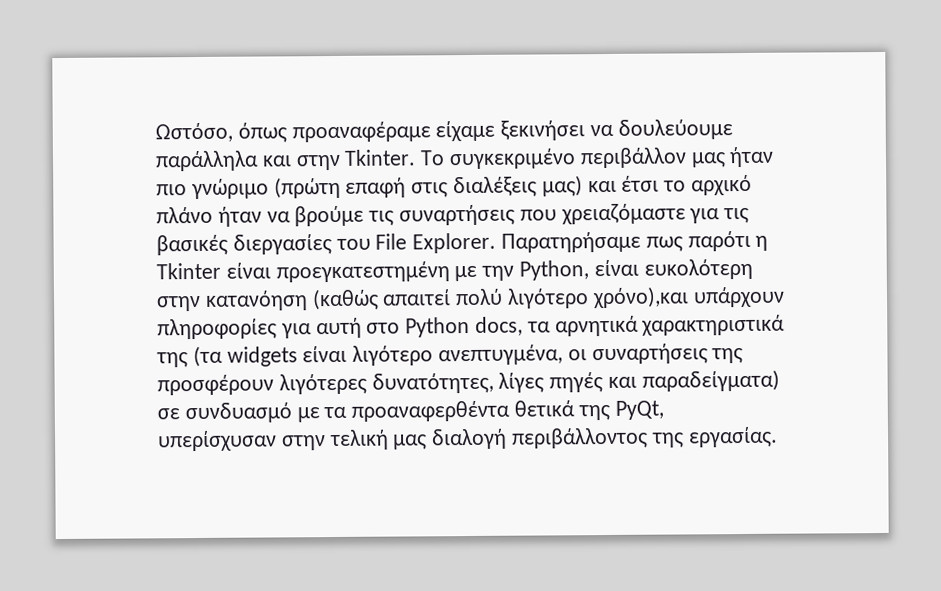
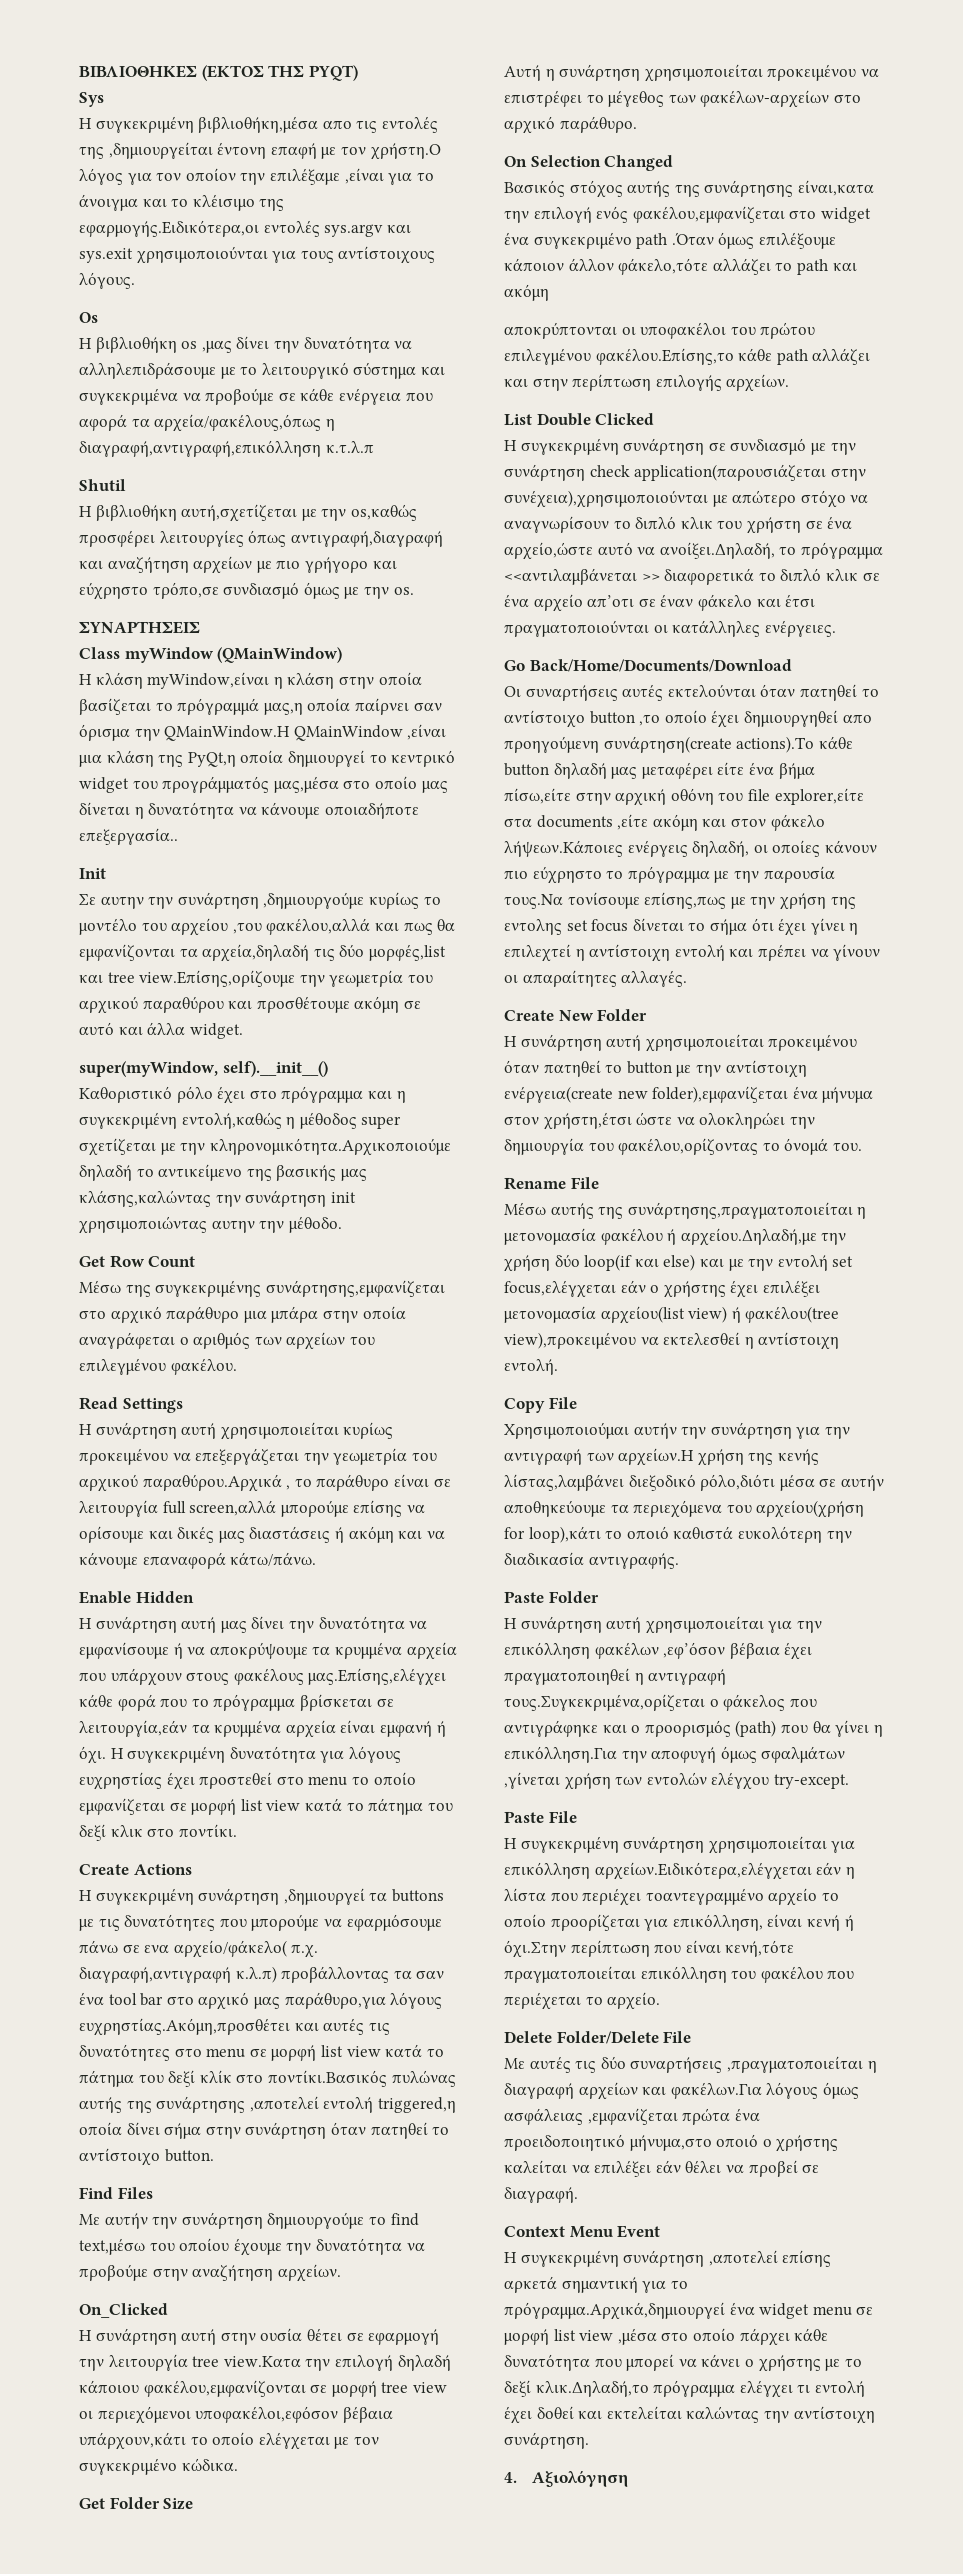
- Ωστόσο, όπως προαναφέραμε είχαμε ξεκινήσει να δουλεύουμε παράλληλα και στην Tkinter. Το συγκεκριμένο περιβάλλον μας ήταν πιο γνώριμο (πρώτη επαφή στις διαλέξεις μας) και έτσι το αρχικό πλάνο ήταν να βρούμε τις συναρτήσεις που χρειαζόμαστε για τις βασικές διεργασίες του File Explorer. Παρατηρήσαμε πως παρότι η Tkinter είναι προεγκατεστημένη με την Python, είναι ευκολότερη στην κατανόηση (καθώς απαιτεί πολύ λιγότερο χρόνο),και υπάρχουν πληροφορίες για αυτή στο Python docs, τα αρνητικά χαρακτηριστικά της (τα widgets είναι λιγότερο ανεπτυγμένα, οι συναρτήσεις της προσφέρουν λιγότερες δυνατότητες, λίγες πηγές και παραδείγματα) σε συνδυασμό με τα προαναφερθέντα θετικά της PyQt, υπερίσχυσαν στην τελική μας διαλογή περιβάλλοντος της εργασίας.
+ ΒΙΒΛΙΟΘΗΚΕΣ (ΕΚΤΟΣ ΤΗΣ PYQT)
+ Sys
+ Η συγκεκριμένη βιβλιοθήκη,μέσα απο τις εντολές της ,δημιουργείται έντονη επαφή με τον χρήστη.Ο λόγος για τον οποίον την επιλέξαμε ,είναι για το άνοιγμα και το κλέισιμο της εφαρμογής.Ειδικότερα,οι εντολές sys.argv και sys.exit χρησιμοποιούνται για τους αντίστοιχους λόγους.
+ Os
+ Η βιβλιοθήκη os ,μας δίνει την δυνατότητα να αλληλεπιδράσουμε με το λειτουργικό σύστημα και συγκεκριμένα να προβούμε σε κάθε ενέργεια που αφορά τα αρχεία/φακέλους,όπως η διαγραφή,αντιγραφή,επικόλληση κ.τ.λ.π
+ Shutil
+ Η βιβλιοθήκη αυτή,σχετίζεται με την os,καθώς προσφέρει λειτουργίες όπως αντιγραφή,διαγραφή και αναζήτηση αρχείων με πιο γρήγορο και εύχρηστο τρόπο,σε συνδιασμό όμως με την os.
+ ΣΥΝΑΡΤΗΣΕΙΣ
+ Class myWindow (QMainWindow)
+ Η κλάση myWindow,είναι η κλάση στην οποία βασίζεται το πρόγραμμά μας,η οποία παίρνει σαν όρισμα την QMainWindow.H QMainWindow ,είναι μια κλάση της PyQt,η οποία δημιουργεί το κεντρικό widget του προγράμματός μας,μέσα στο οποίο μας δίνεται η δυνατότητα να κάνουμε οποιαδήποτε επεξεργασία..
+ Init
+ Σε αυτην την συνάρτηση ,δημιουργούμε κυρίως το μοντέλο του αρχείου ,του φακέλου,αλλά και πως θα εμφανίζονται τα αρχεία,δηλαδή τις δύο μορφές,list και tree view.Επίσης,ορίζουμε την γεωμετρία του αρχικού παραθύρου και προσθέτουμε ακόμη σε αυτό και άλλα widget.
+ super(myWindow, self).__init__()
+ Καθοριστικό ρόλο έχει στο πρόγραμμα και η συγκεκριμένη εντολή,καθώς η μέθοδος super σχετίζεται με την κληρονομικότητα.Αρχικοποιούμε δηλαδή το αντικείμενο της βασικής μας κλάσης,καλώντας την συνάρτηση init χρησιμοποιώντας αυτην την μέθοδο.
+ Get Row Count
+ Μέσω της συγκεκριμένης συνάρτησης,εμφανίζεται στο αρχικό παράθυρο μια μπάρα στην οποία αναγράφεται ο αριθμός των αρχείων του επιλεγμένου φακέλου.
+ Read Settings
+ Η συνάρτηση αυτή χρησιμοποιείται κυρίως προκειμένου να επεξεργάζεται την γεωμετρία του αρχικού παραθύρου.Αρχικά , το παράθυρο είναι σε λειτουργία full screen,αλλά μπορούμε επίσης να ορίσουμε και δικές μας διαστάσεις ή ακόμη και να κάνουμε επαναφορά κάτω/πάνω.
+ Enable Hidden
+ Η συνάρτηση αυτή μας δίνει την δυνατότητα να εμφανίσουμε ή να αποκρύψουμε τα κρυμμένα αρχεία που υπάρχουν στους φακέλους μας.Επίσης,ελέγχει κάθε φορά που το πρόγραμμα βρίσκεται σε λειτουργία,εάν τα κρυμμένα αρχεία είναι εμφανή ή όχι. Η συγκεκριμένη δυνατότητα για λόγους ευχρηστίας έχει προστεθεί στο menu το οποίο εμφανίζεται σε μορφή list view κατά το πάτημα του δεξί κλικ στο ποντίκι.
+ Create Actions
+ Η συγκεκριμένη συνάρτηση ,δημιουργεί τα buttons με τις δυνατότητες που μπορούμε να εφαρμόσουμε πάνω σε ενα αρχείο/φάκελο( π.χ. διαγραφή,αντιγραφή κ.λ.π) προβάλλοντας τα σαν ένα tool bar στο αρχικό μας παράθυρο,για λόγους ευχρηστίας.Ακόμη,προσθέτει και αυτές τις δυνατότητες στο menu σε μορφή list view κατά το πάτημα του δεξί κλίκ στο ποντίκι.Βασικός πυλώνας αυτής της συνάρτησης ,αποτελεί εντολή triggered,η οποία δίνει σήμα στην συνάρτηση όταν πατηθεί το αντίστοιχο button.
+ Find Files
+ Με αυτήν την συνάρτηση δημιουργούμε το find text,μέσω του οποίου έχουμε την δυνατότητα να προβούμε στην αναζήτηση αρχείων.
+ On_Clicked
+ Η συνάρτηση αυτή στην ουσία θέτει σε εφαρμογή την λειτουργία tree view.Κατα την επιλογή δηλαδή κάποιου φακέλου,εμφανίζονται σε μορφή tree view οι περιεχόμενοι υποφακέλοι,εφόσον βέβαια υπάρχουν,κάτι το οποίο ελέγχεται με τον συγκεκριμένο κώδικα.
+ Get Folder Size
+ Αυτή η συνάρτηση χρησιμοποιείται προκειμένου να επιστρέφει το μέγεθος των φακέλων-αρχείων στο αρχικό παράθυρο.
+ On Selection Changed
+ Βασικός στόχος αυτής της συνάρτησης είναι,κατα την επιλογή ενός φακέλου,εμφανίζεται στο widget ένα συγκεκριμένο path .Όταν όμως επιλέξουμε κάποιον άλλον φάκελο,τότε αλλάζει το path και ακόμη
+ αποκρύπτονται οι υποφακέλοι του πρώτου επιλεγμένου φακέλου.Επίσης,το κάθε path αλλάζει και στην περίπτωση επιλογής αρχείων.
+ List Double Clicked
+ Η συγκεκριμένη συνάρτηση σε συνδιασμό με την συνάρτηση check application(παρουσιάζεται στην συνέχεια),χρησιμοποιούνται με απώτερο στόχο να αναγνωρίσουν το διπλό κλικ του χρήστη σε ένα αρχείο,ώστε αυτό να ανοίξει.Δηλαδή, το πρόγραμμα <<αντιλαμβάνεται >> διαφορετικά το διπλό κλικ σε ένα αρχείο απ’οτι σε έναν φάκελο και έτσι πραγματοποιούνται οι κατάλληλες ενέργειες.
+ Go Back/Home/Documents/Download
+ Οι συναρτήσεις αυτές εκτελούνται όταν πατηθεί το αντίστοιχο button ,το οποίο έχει δημιουργηθεί απο προηγούμενη συνάρτηση(create actions).Το κάθε button δηλαδή μας μεταφέρει είτε ένα βήμα πίσω,είτε στην αρχική οθόνη του file explorer,είτε στα documents ,είτε ακόμη και στον φάκελο λήψεων.Κάποιες ενέργεις δηλαδή, οι οποίες κάνουν πιο εύχρηστο το πρόγραμμα με την παρουσία τους.Να τονίσουμε επίσης,πως με την χρήση της εντολης set focus δίνεται το σήμα ότι έχει γίνει η επιλεχτεί η αντίστοιχη εντολή και πρέπει να γίνουν οι απαραίτητες αλλαγές.
+ Create New Folder
+ Η συνάρτηση αυτή χρησιμοποιείται προκειμένου όταν πατηθεί το button με την αντίστοιχη ενέργεια(create new folder),εμφανίζεται ένα μήνυμα στον χρήστη,έτσι ώστε να ολοκληρώει την δημιουργία του φακέλου,ορίζοντας το όνομά του.
+ Rename File
+ Μέσω αυτής της συνάρτησης,πραγματοποιείται η μετονομασία φακέλου ή αρχείου.Δηλαδή,με την χρήση δύο loop(if και else) και με την εντολή set focus,ελέγχεται εάν ο χρήστης έχει επιλέξει μετονομασία αρχείου(list view) ή φακέλου(tree view),προκειμένου να εκτελεσθεί η αντίστοιχη εντολή.
+ Copy File
+ Χρησιμοποιούμαι αυτήν την συνάρτηση για την αντιγραφή των αρχείων.Η χρήση της κενής λίστας,λαμβάνει διεξοδικό ρόλο,διότι μέσα σε αυτήν αποθηκεύουμε τα περιεχόμενα του αρχείου(χρήση for loop),κάτι το οποιό καθιστά ευκολότερη την διαδικασία αντιγραφής.
+ Paste Folder
+ Η συνάρτηση αυτή χρησιμοποιείται για την επικόλληση φακέλων ,εφ’όσον βέβαια έχει πραγματοποιηθεί η αντιγραφή τους.Συγκεκριμένα,ορίζεται ο φάκελος που αντιγράφηκε και ο προορισμός (path) που θα γίνει η επικόλληση.Για την αποφυγή όμως σφαλμάτων ,γίνεται χρήση των εντολών ελέγχου try-except.
+ Paste File
+ Η συγκεκριμένη συνάρτηση χρησιμοποιείται για επικόλληση αρχείων.Ειδικότερα,ελέγχεται εάν η λίστα που περιέχει τοαντεγραμμένο αρχείο το οποίο προορίζεται για επικόλληση, είναι κενή ή όχι.Στην περίπτωση που είναι κενή,τότε πραγματοποιείται επικόλληση του φακέλου που περιέχεται το αρχείο.
+ Delete Folder/Delete File
+ Με αυτές τις δύο συναρτήσεις ,πραγματοποιείται η διαγραφή αρχείων και φακέλων.Για λόγους όμως ασφάλειας ,εμφανίζεται πρώτα ένα προειδοποιητικό μήνυμα,στο οποιό ο χρήστης καλείται να επιλέξει εάν θέλει να προβεί σε διαγραφή.
+ Context Menu Event
+ Η συγκεκριμένη συνάρτηση ,αποτελεί επίσης αρκετά σημαντική για το πρόγραμμα.Αρχικά,δημιουργεί ένα widget menu σε μορφή list view ,μέσα στο οποίο πάρχει κάθε δυνατότητα που μπορεί να κάνει ο χρήστης με το δεξί κλικ.Δηλαδή,το πρόγραμμα ελέγχει τι εντολή έχει δοθεί και εκτελείται καλώντας την αντίστοιχη συνάρτηση.
+ 4. Αξιολόγηση

